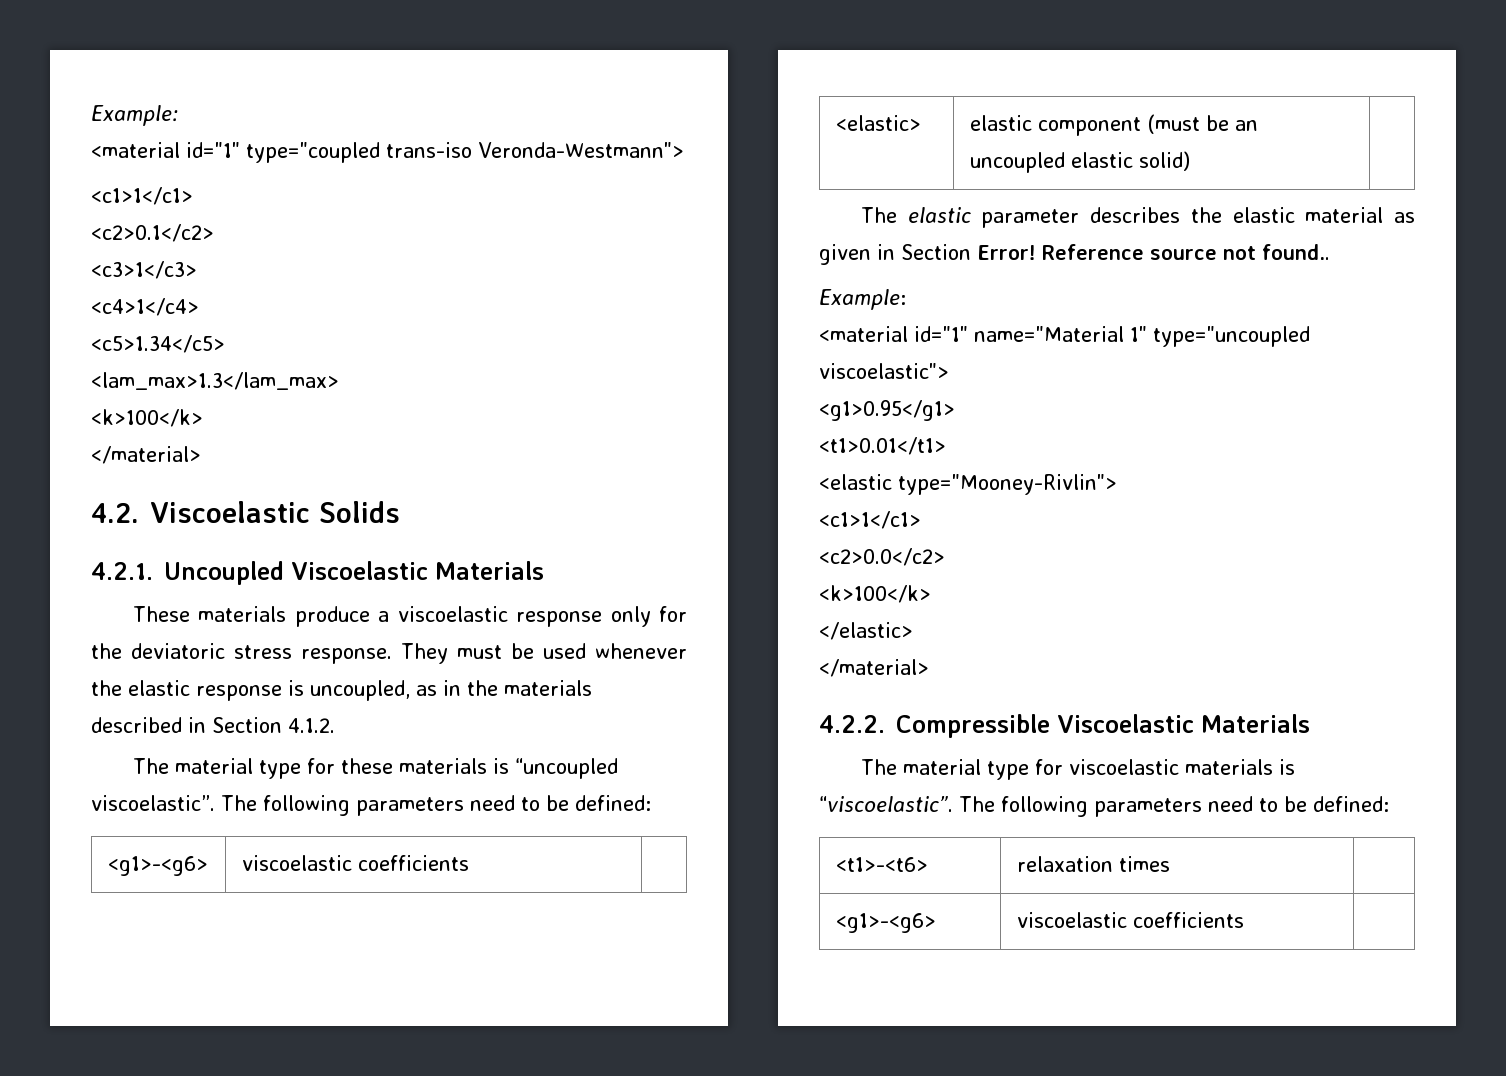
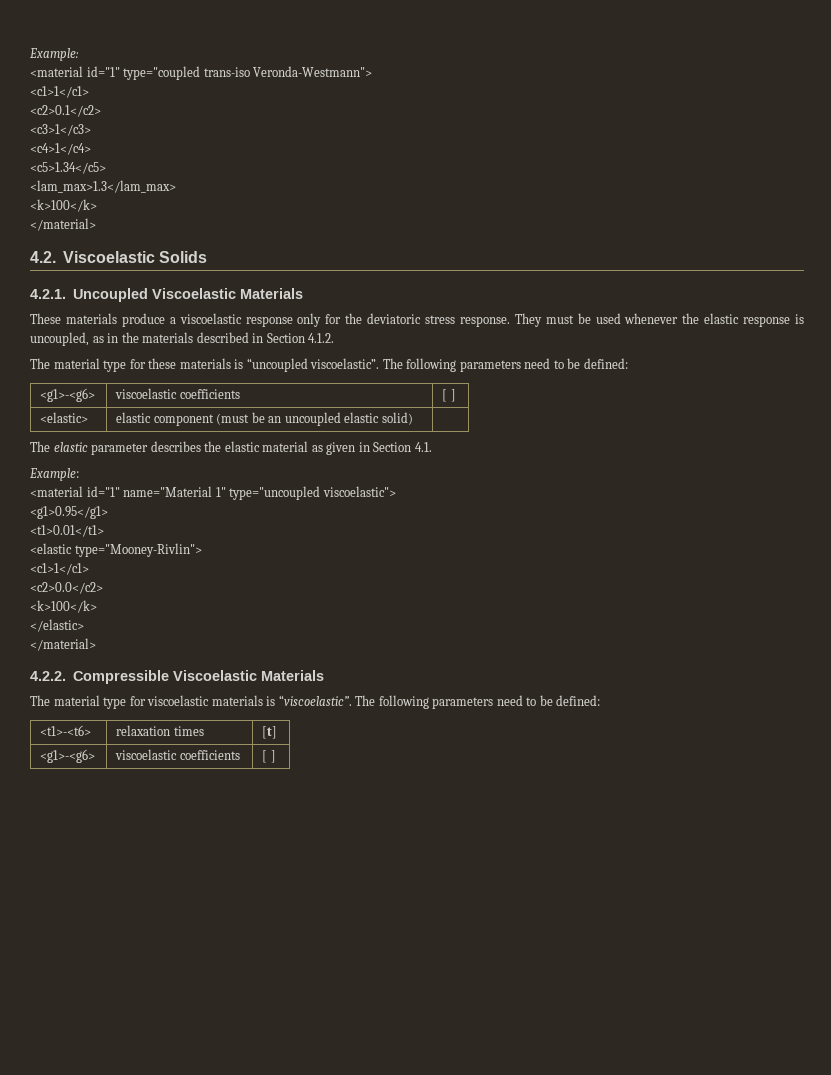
  The material type for these materials is “uncoupled viscoelastic”. The following parameters need to be defined:
- <g1>-<g6> | viscoelastic coefficients |
+ <g1>-<g6> | viscoelastic coefficients | [ ]
- The elastic parameter describes the elastic material as given in Section Error! Reference source not found..
+ The elastic parameter describes the elastic material as given in Section 4.1.
- <t1>-<t6> | relaxation times |
- <g1>-<g6> | viscoelastic coefficients |
+ <t1>-<t6> | relaxation times | [t]
+ <g1>-<g6> | viscoelastic coefficients | [ ]

